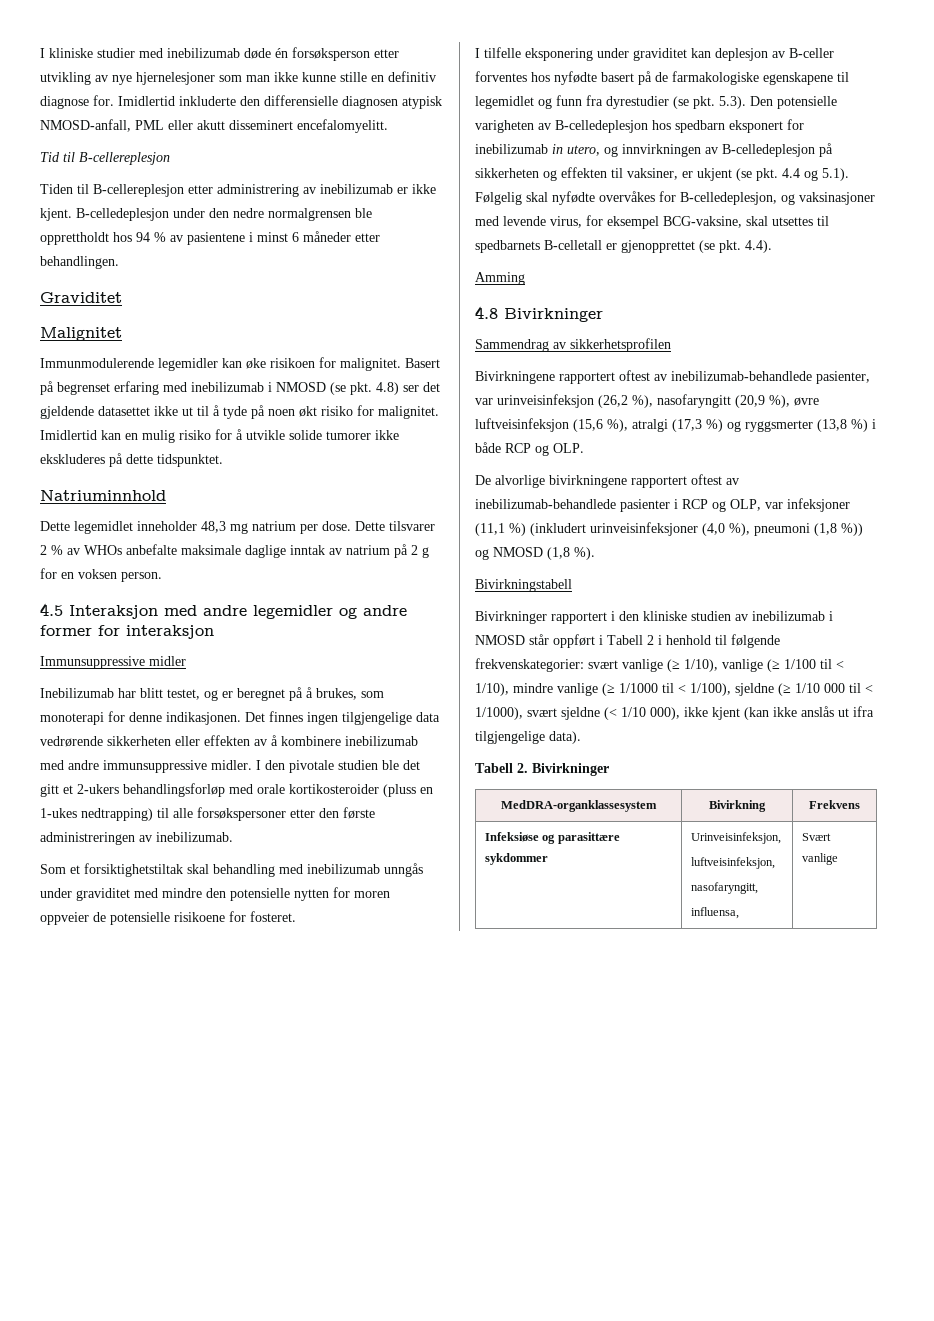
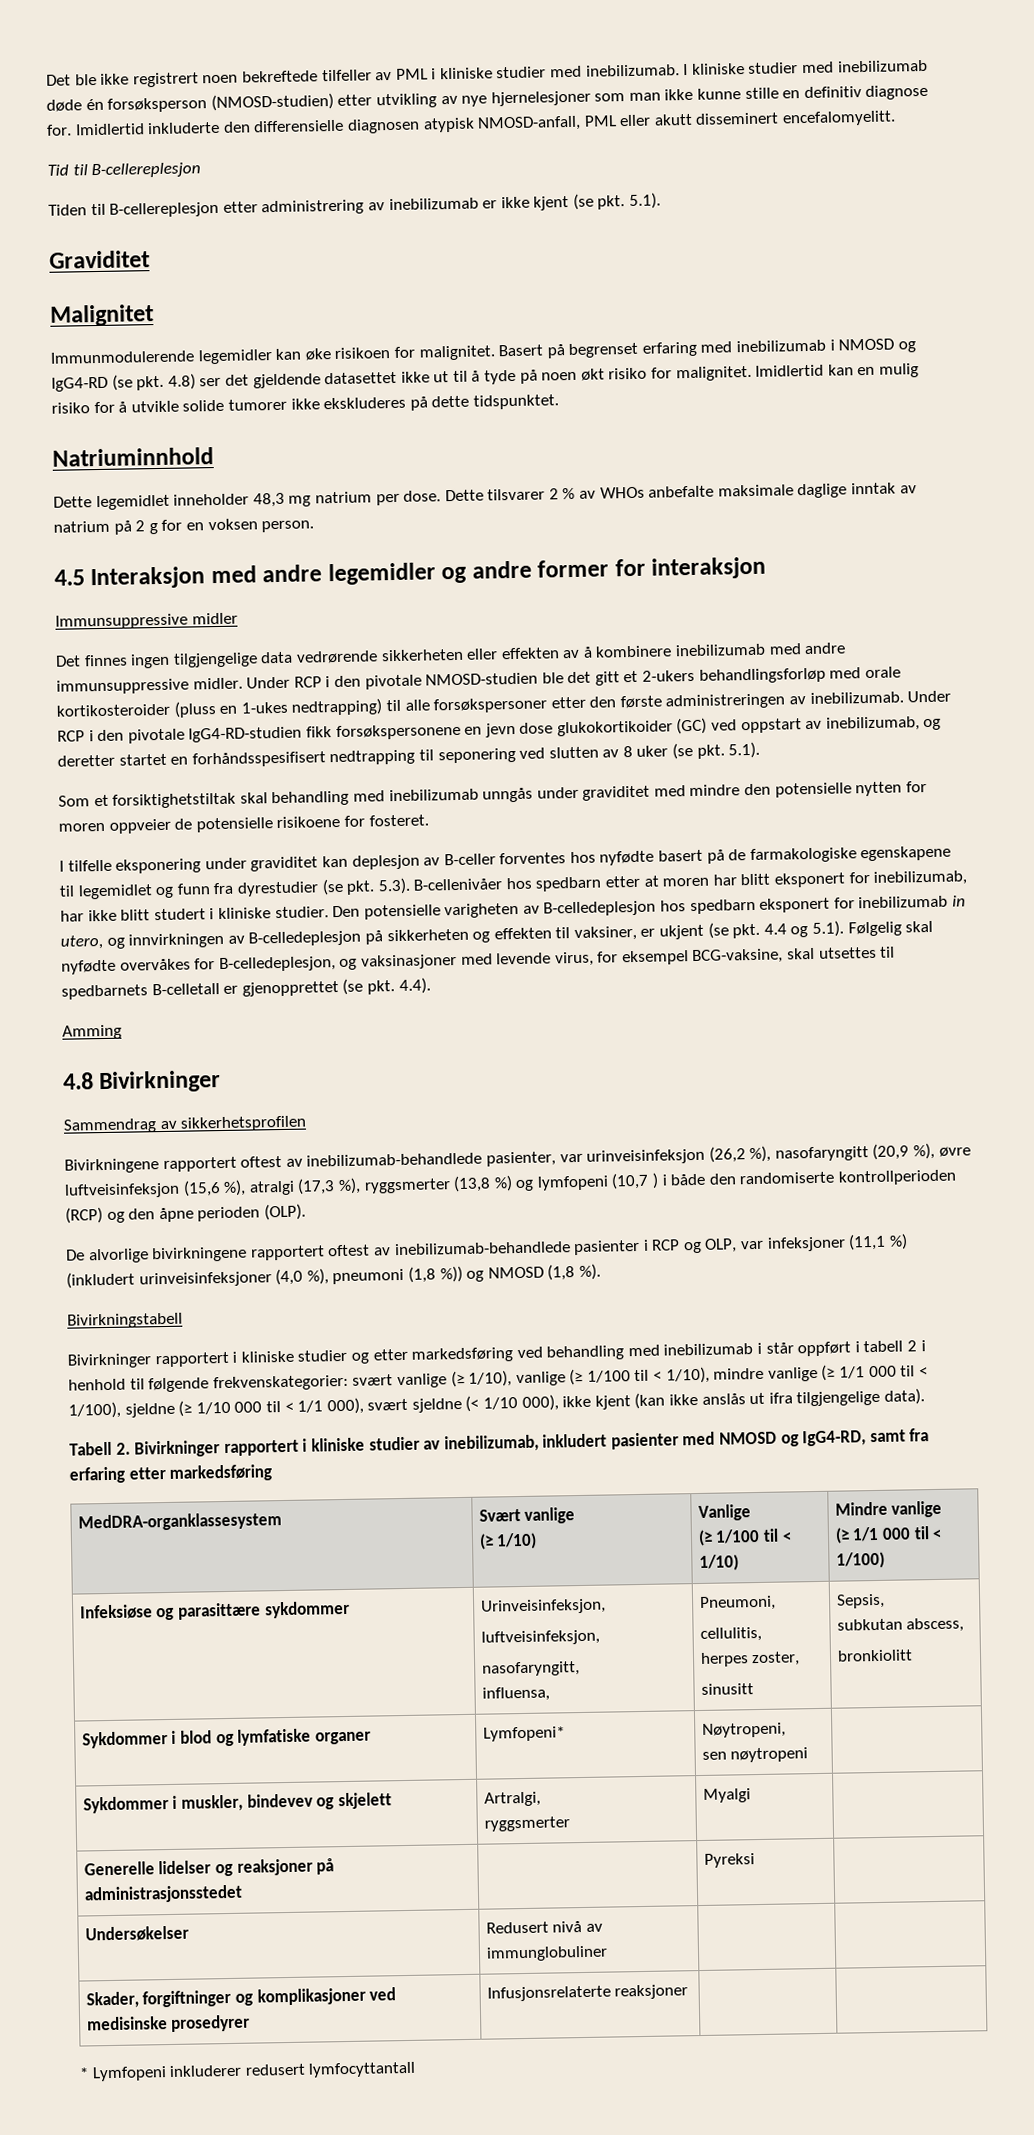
+ Det ble ikke registrert noen bekreftede tilfeller av PML i kliniske studier med inebilizumab.
- I kliniske studier med inebilizumab døde én forsøksperson etter utvikling av nye hjernelesjoner som man ikke kunne stille en definitiv diagnose for.
+ I kliniske studier med inebilizumab døde én forsøksperson (NMOSD-studien) etter utvikling av nye hjernelesjoner som man ikke kunne stille en definitiv diagnose for.
- Tiden til B-cellereplesjon etter administrering av inebilizumab er ikke kjent. B-celledeplesjon under den nedre normalgrensen ble opprettholdt hos 94 % av pasientene i minst 6 måneder etter behandlingen.
+ Tiden til B-cellereplesjon etter administrering av inebilizumab er ikke kjent (se pkt. 5.1).
- Basert på begrenset erfaring med inebilizumab i NMOSD (se pkt. 4.8) ser det gjeldende datasettet ikke ut til å tyde på noen økt risiko for malignitet.
+ Basert på begrenset erfaring med inebilizumab i NMOSD og IgG4-RD (se pkt. 4.8) ser det gjeldende datasettet ikke ut til å tyde på noen økt risiko for malignitet.
- Inebilizumab har blitt testet, og er beregnet på å brukes, som monoterapi for denne indikasjonen.
- I den pivotale studien ble det gitt et 2-ukers behandlingsforløp med orale kortikosteroider (pluss en 1-ukes nedtrapping) til alle forsøkspersoner etter den første administreringen av inebilizumab.
+ Under RCP i den pivotale NMOSD-studien ble det gitt et 2-ukers behandlingsforløp med orale kortikosteroider (pluss en 1-ukes nedtrapping) til alle forsøkspersoner etter den første administreringen av inebilizumab. Under RCP i den pivotale IgG4-RD-studien fikk forsøkspersonene en jevn dose glukokortikoider (GC) ved oppstart av inebilizumab, og deretter startet en forhåndsspesifisert nedtrapping til seponering ved slutten av 8 uker (se pkt. 5.1).
- I tilfelle eksponering under graviditet kan deplesjon av B-celler forventes hos nyfødte basert på de farmakologiske egenskapene til legemidlet og funn fra dyrestudier (se pkt. 5.3). Den potensielle varigheten av B-celledeplesjon hos spedbarn eksponert for inebilizumab in utero, og innvirkningen av B-celledeplesjon på sikkerheten og effekten til vaksiner, er ukjent (se pkt. 4.4 og 5.1). Følgelig skal nyfødte overvåkes for B-celledeplesjon, og vaksinasjoner med levende virus, for eksempel BCG-vaksine, skal utsettes til spedbarnets B-celletall er gjenopprettet (se pkt. 4.4).
+ I tilfelle eksponering under graviditet kan deplesjon av B-celler forventes hos nyfødte basert på de farmakologiske egenskapene til legemidlet og funn fra dyrestudier (se pkt. 5.3). B-cellenivåer hos spedbarn etter at moren har blitt eksponert for inebilizumab, har ikke blitt studert i kliniske studier. Den potensielle varigheten av B-celledeplesjon hos spedbarn eksponert for inebilizumab in utero, og innvirkningen av B-celledeplesjon på sikkerheten og effekten til vaksiner, er ukjent (se pkt. 4.4 og 5.1). Følgelig skal nyfødte overvåkes for B-celledeplesjon, og vaksinasjoner med levende virus, for eksempel BCG-vaksine, skal utsettes til spedbarnets B-celletall er gjenopprettet (se pkt. 4.4).
- Bivirkningene rapportert oftest av inebilizumab-behandlede pasienter, var urinveisinfeksjon (26,2 %), nasofaryngitt (20,9 %), øvre luftveisinfeksjon (15,6 %), atralgi (17,3 %) og ryggsmerter (13,8 %) i både RCP og OLP.
+ Bivirkningene rapportert oftest av inebilizumab-behandlede pasienter, var urinveisinfeksjon (26,2 %), nasofaryngitt (20,9 %), øvre luftveisinfeksjon (15,6 %), atralgi (17,3 %), ryggsmerter (13,8 %) og lymfopeni (10,7 ) i både den randomiserte kontrollperioden (RCP) og den åpne perioden (OLP).
- Bivirkninger rapportert i den kliniske studien av inebilizumab i NMOSD står oppført i Tabell 2 i henhold til følgende frekvenskategorier: svært vanlige (≥ 1/10), vanlige (≥ 1/100 til < 1/10), mindre vanlige (≥ 1/1000 til < 1/100), sjeldne (≥ 1/10 000 til < 1/1000), svært sjeldne (< 1/10 000), ikke kjent (kan ikke anslås ut ifra tilgjengelige data).
+ Bivirkninger rapportert i kliniske studier og etter markedsføring ved behandling med inebilizumab i står oppført i tabell 2 i henhold til følgende frekvenskategorier: svært vanlige (≥ 1/10), vanlige (≥ 1/100 til < 1/10), mindre vanlige (≥ 1/1 000 til < 1/100), sjeldne (≥ 1/10 000 til < 1/1 000), svært sjeldne (< 1/10 000), ikke kjent (kan ikke anslås ut ifra tilgjengelige data).
- Tabell 2. Bivirkninger
- MedDRA-organklassesystem | Bivirkning | Frekvens
+ Tabell 2. Bivirkninger rapportert i kliniske studier av inebilizumab, inkludert pasienter med NMOSD og IgG4-RD, samt fra erfaring etter markedsføring
+ MedDRA-organklassesystem | Svært vanlige
+ (≥ 1/10) | Vanlige
+ (≥ 1/100 til < 1/10) | Mindre vanlige
+ (≥ 1/1 000 til < 1/100)
  Infeksiøse og parasittære sykdommer | Urinveisinfeksjon,
  luftveisinfeksjon,
  nasofaryngitt,
- influensa, | Svært vanlige
+ influensa, | Pneumoni,
+ cellulitis,
+ herpes zoster,
+ sinusitt | Sepsis,
+ subkutan abscess,
+ bronkiolitt
+ Sykdommer i blod og lymfatiske organer | Lymfopeni* | Nøytropeni,
+ sen nøytropeni |
+ Sykdommer i muskler, bindevev og skjelett | Artralgi,
+ ryggsmerter | Myalgi |
+ Generelle lidelser og reaksjoner på administrasjonsstedet | | Pyreksi |
+ Undersøkelser | Redusert nivå av immunglobuliner | |
+ Skader, forgiftninger og komplikasjoner ved medisinske prosedyrer | Infusjonsrelaterte reaksjoner | |
+ * Lymfopeni inkluderer redusert lymfocyttantall

